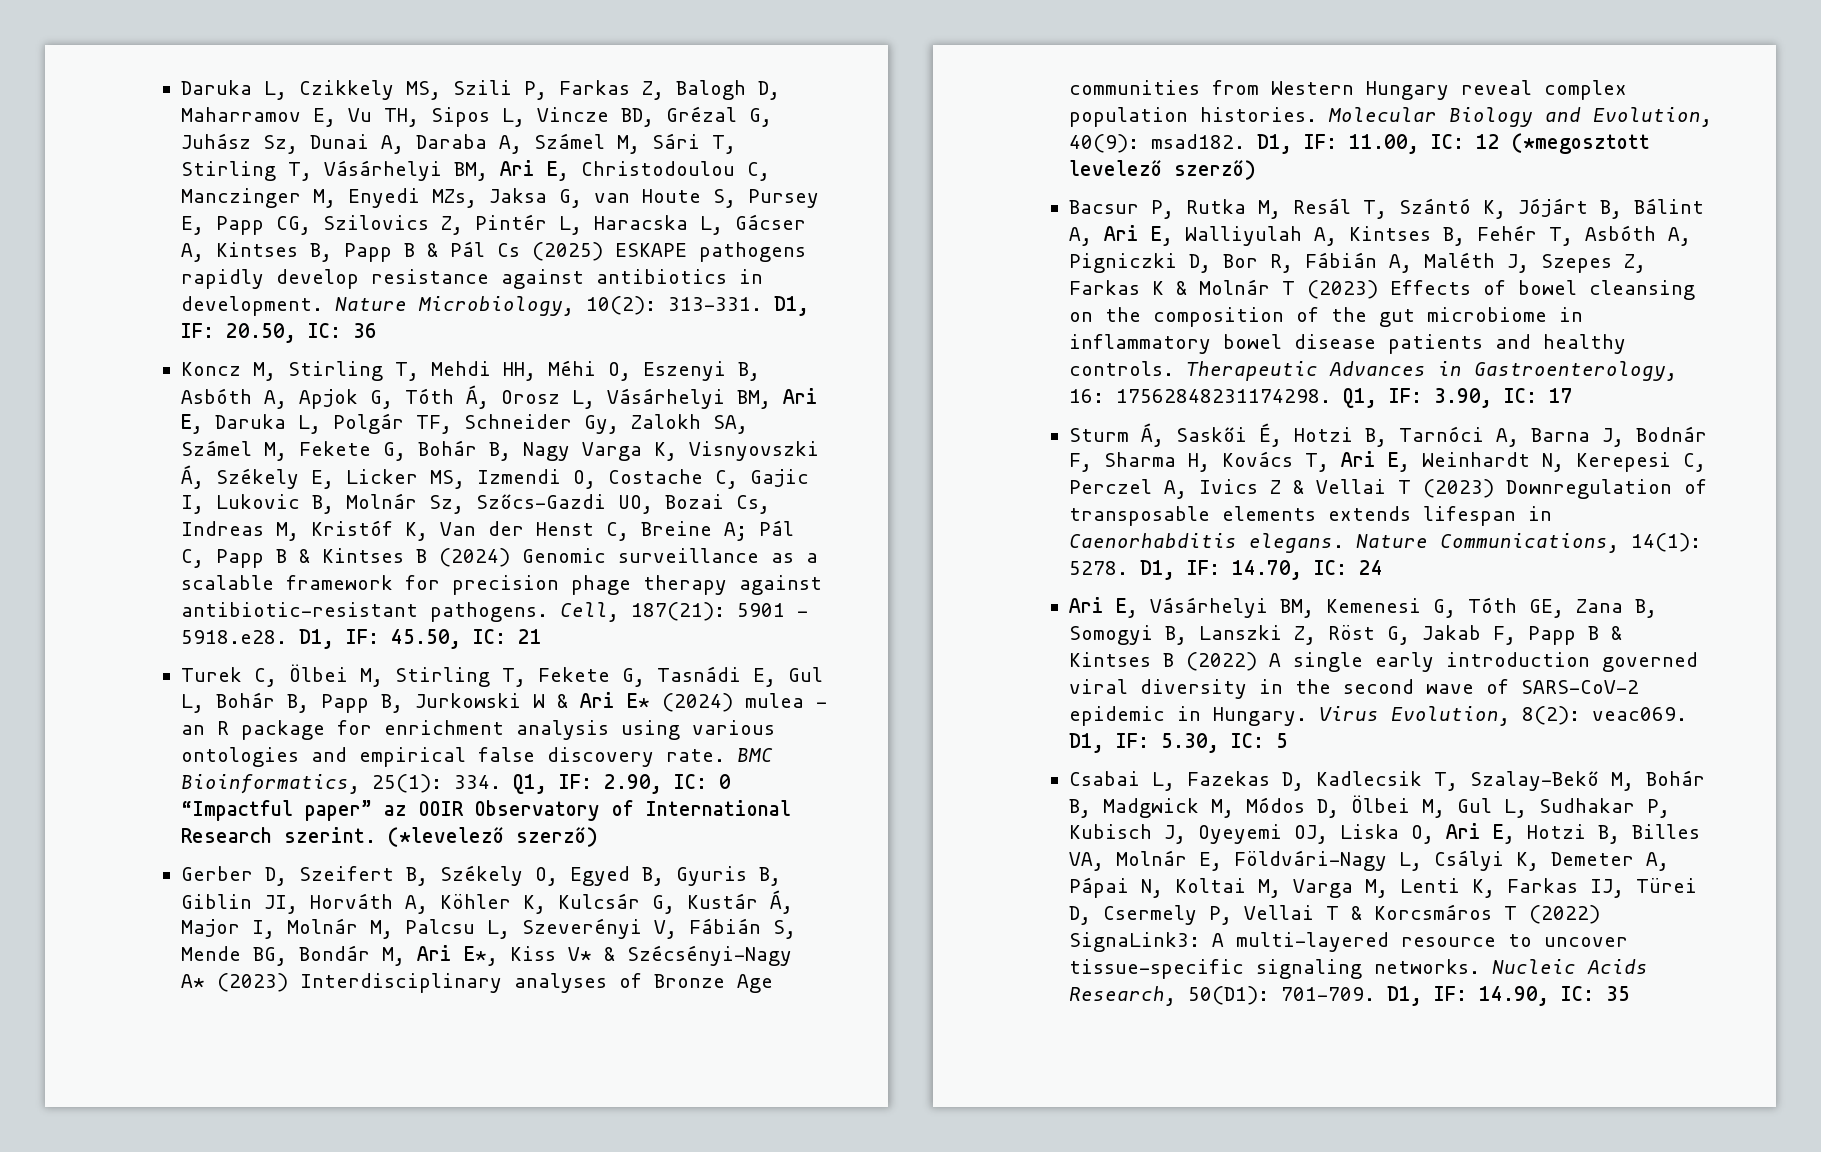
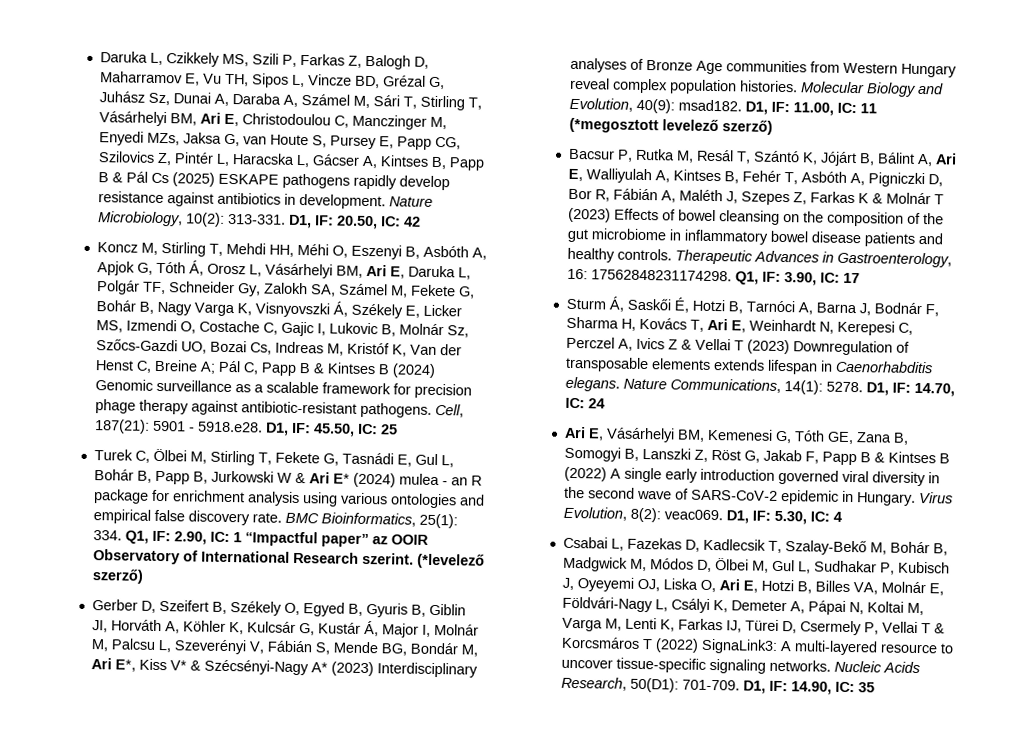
- D1, IF: 20.50, IC: 36
+ D1, IF: 20.50, IC: 42
- Cell, 187(21): 5901 - 5918.e28. D1, IF: 45.50, IC: 21
+ Cell, 187(21): 5901 - 5918.e28. D1, IF: 45.50, IC: 25
- BMC Bioinformatics, 25(1): 334. Q1, IF: 2.90, IC: 0 “Impactful paper” az OOIR Observatory of International Research szerint.
+ BMC Bioinformatics, 25(1): 334. Q1, IF: 2.90, IC: 1 “Impactful paper” az OOIR Observatory of International Research szerint.
- D1, IF: 11.00, IC: 12 (*megosztott levelező szerző)
+ D1, IF: 11.00, IC: 11 (*megosztott levelező szerző)
- D1, IF: 5.30, IC: 5
+ D1, IF: 5.30, IC: 4

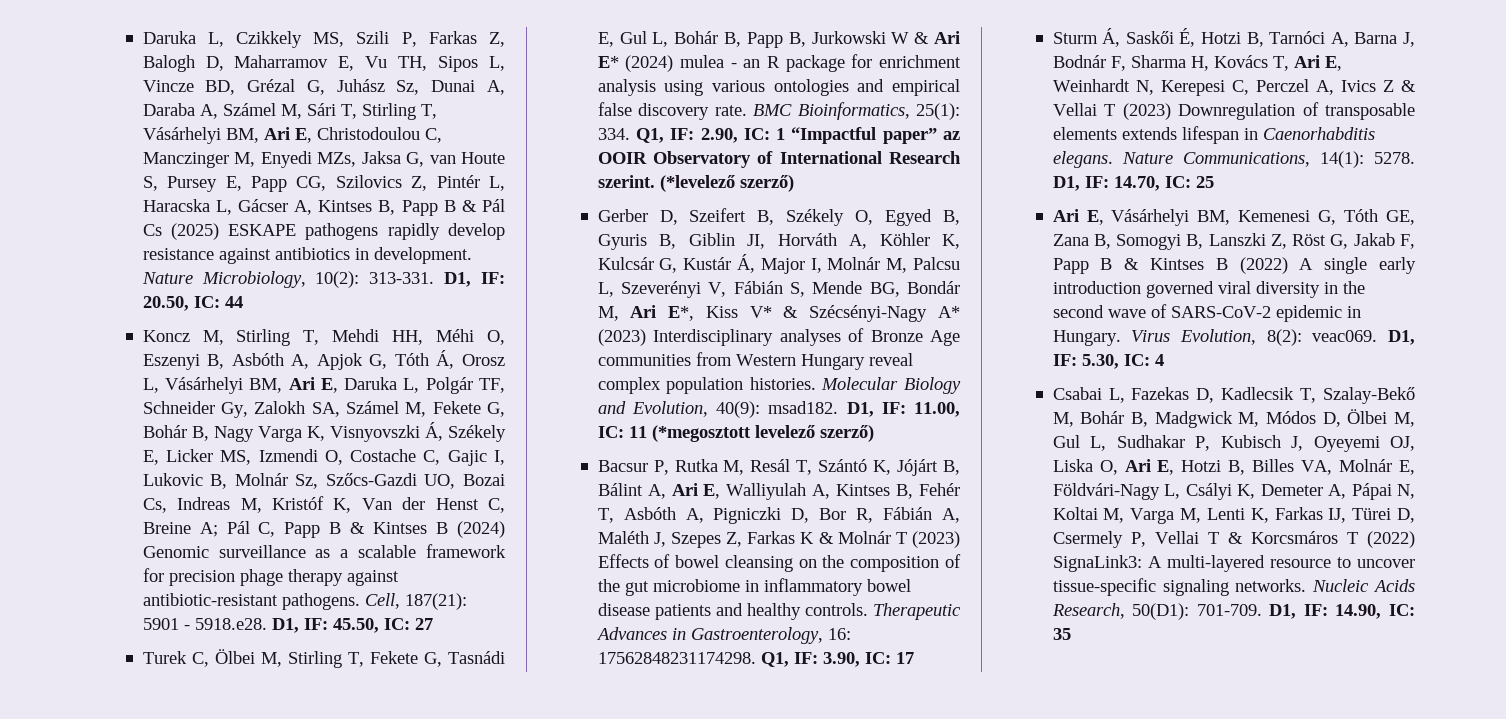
- D1, IF: 20.50, IC: 42
+ D1, IF: 20.50, IC: 44
- Cell, 187(21): 5901 - 5918.e28. D1, IF: 45.50, IC: 25
+ Cell, 187(21): 5901 - 5918.e28. D1, IF: 45.50, IC: 27
- D1, IF: 14.70, IC: 24
+ D1, IF: 14.70, IC: 25

